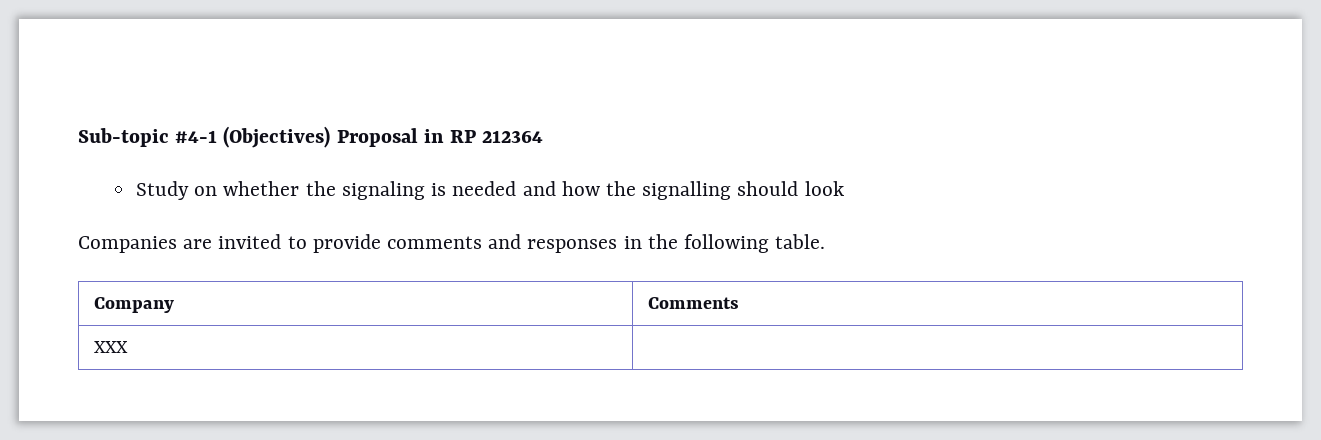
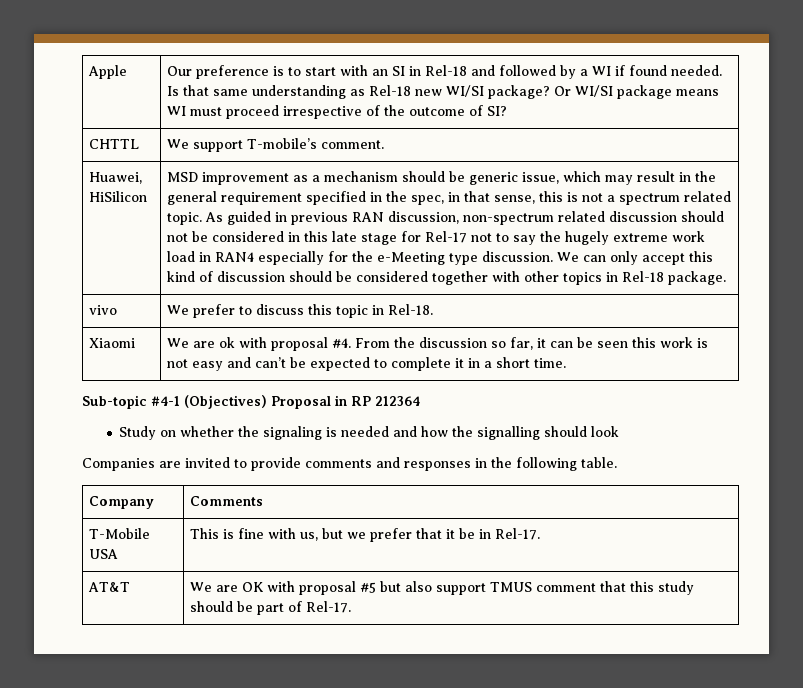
+ Apple | Our preference is to start with an SI in Rel-18 and followed by a WI if found needed. Is that same understanding as Rel-18 new WI/SI package? Or WI/SI package means WI must proceed irrespective of the outcome of SI?
+ CHTTL | We support T-mobile’s comment.
+ Huawei, HiSilicon | MSD improvement as a mechanism should be generic issue, which may result in the general requirement specified in the spec, in that sense, this is not a spectrum related topic. As guided in previous RAN discussion, non-spectrum related discussion should not be considered in this late stage for Rel-17 not to say the hugely extreme work load in RAN4 especially for the e-Meeting type discussion. We can only accept this kind of discussion should be considered together with other topics in Rel-18 package.
+ vivo | We prefer to discuss this topic in Rel-18.
+ Xiaomi | We are ok with proposal #4. From the discussion so far, it can be seen this work is not easy and can’t be expected to complete it in a short time.
- XXX |
+ T-Mobile USA | This is fine with us, but we prefer that it be in Rel-17.
+ AT&T | We are OK with proposal #5 but also support TMUS comment that this study should be part of Rel-17.

